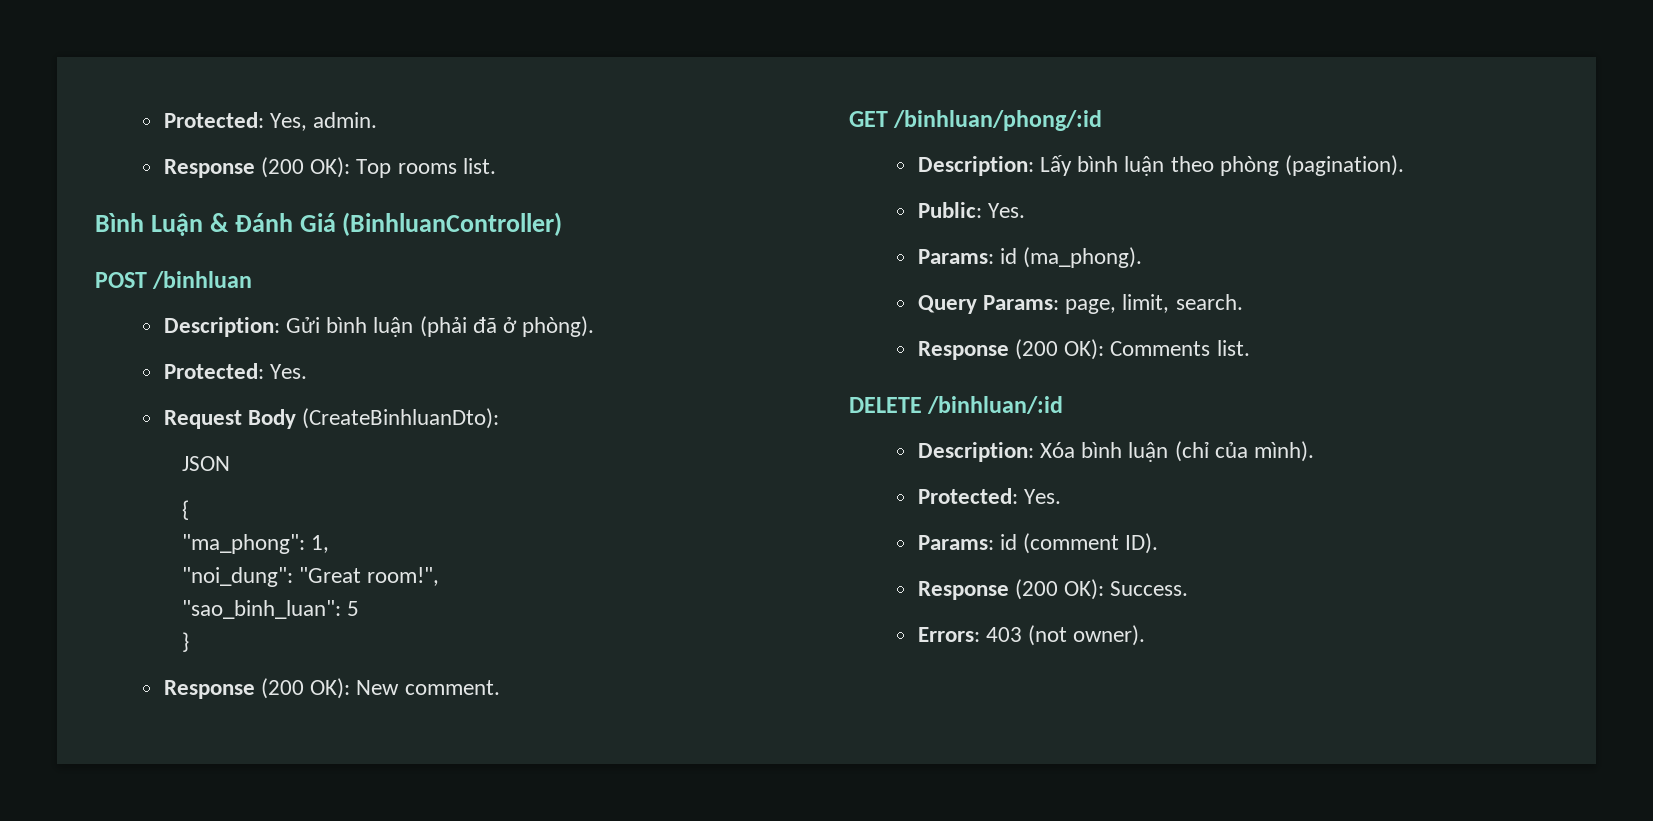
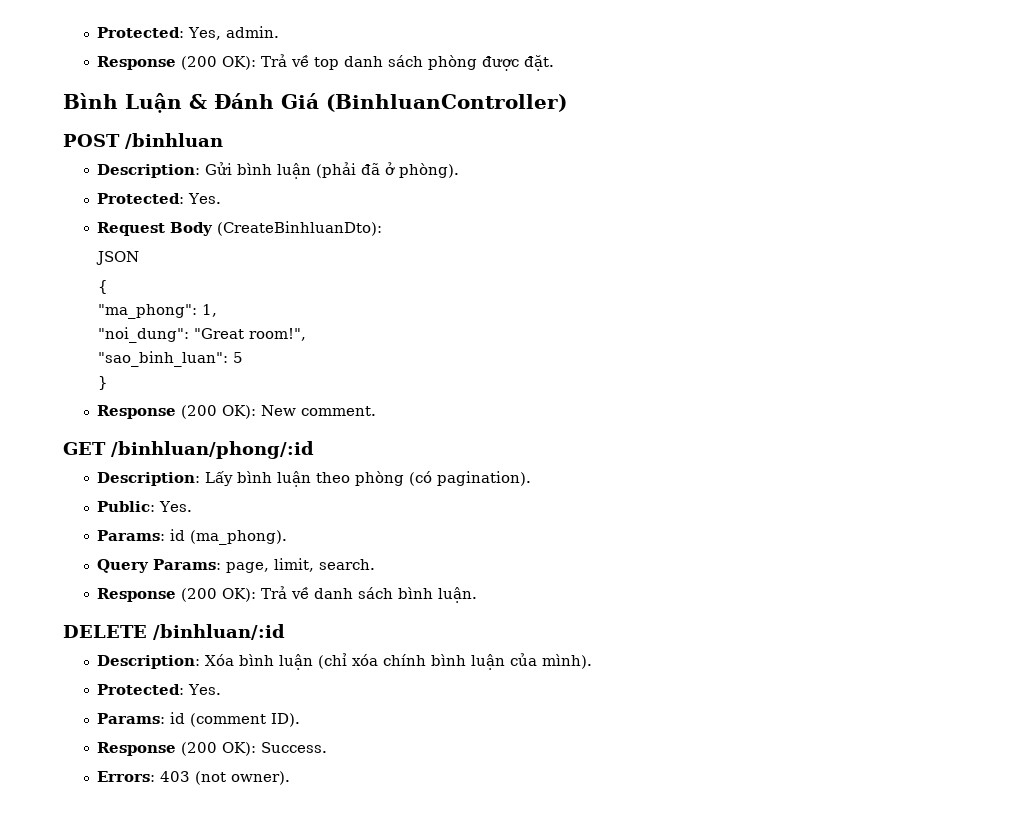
- Response (200 OK): Top rooms list.
+ Response (200 OK): Trả về top danh sách phòng được đặt.
- Description: Lấy bình luận theo phòng (pagination).
+ Description: Lấy bình luận theo phòng (có pagination).
- Response (200 OK): Comments list.
+ Response (200 OK): Trả về danh sách bình luận.
- Description: Xóa bình luận (chỉ của mình).
+ Description: Xóa bình luận (chỉ xóa chính bình luận của mình).

